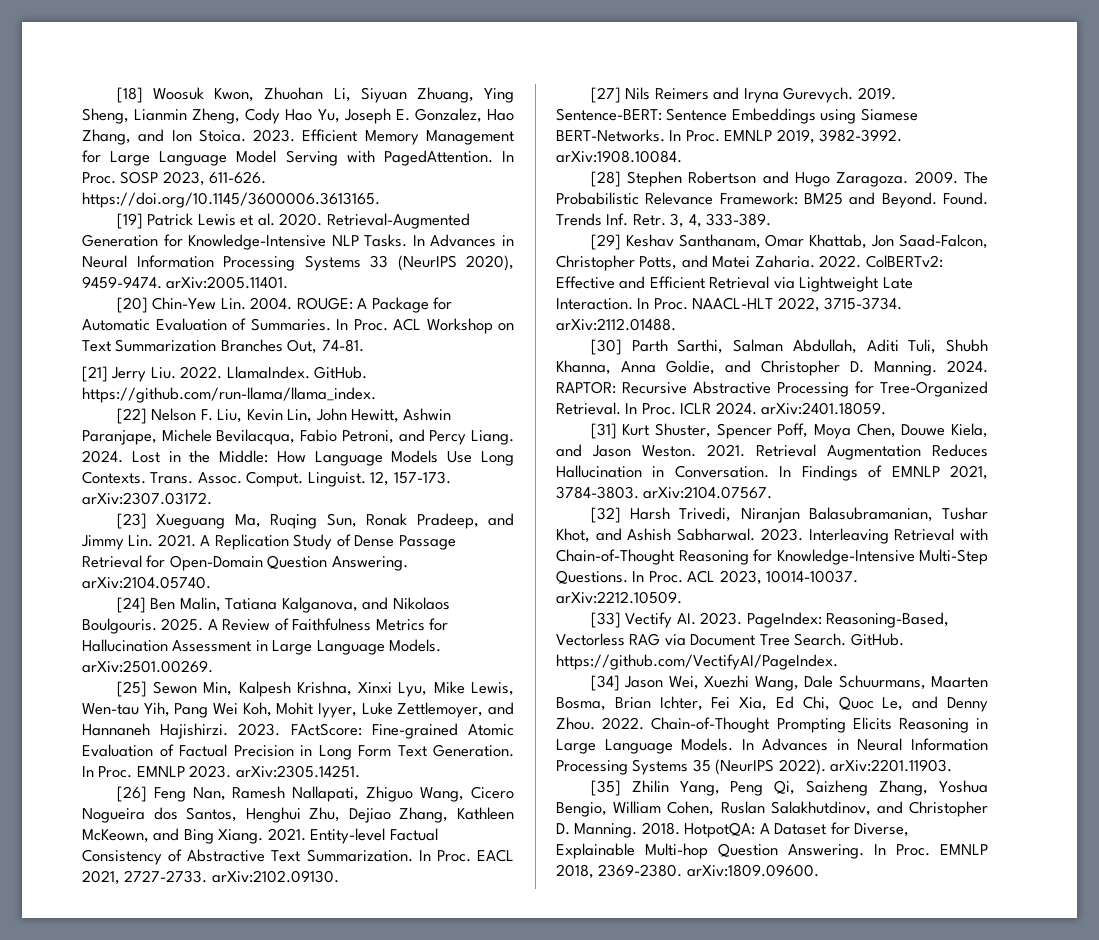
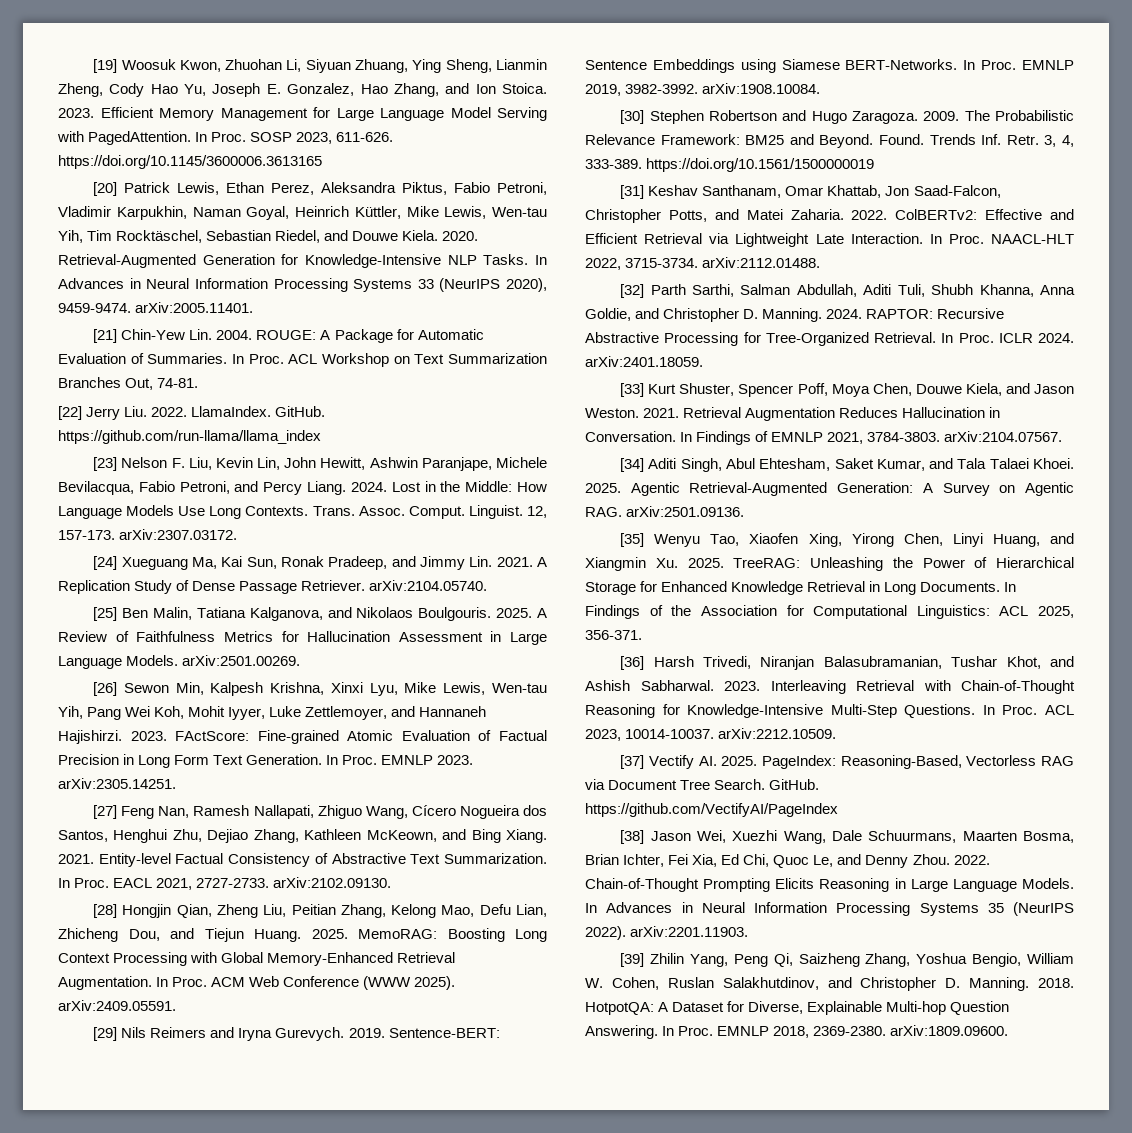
- [18] Woosuk Kwon, Zhuohan Li, Siyuan Zhuang, Ying Sheng, Lianmin Zheng, Cody Hao Yu, Joseph E. Gonzalez, Hao Zhang, and Ion Stoica.
+ [19] Woosuk Kwon, Zhuohan Li, Siyuan Zhuang, Ying Sheng, Lianmin Zheng, Cody Hao Yu, Joseph E. Gonzalez, Hao Zhang, and Ion Stoica.
- SOSP 2023, 611-626. https://doi.org/10.1145/3600006.3613165.
- [19] Patrick Lewis et al. 2020.
+ SOSP 2023, 611-626. https://doi.org/10.1145/3600006.3613165
+ [20] Patrick Lewis, Ethan Perez, Aleksandra Piktus, Fabio Petroni, Vladimir Karpukhin, Naman Goyal, Heinrich Küttler, Mike Lewis, Wen-tau Yih, Tim Rocktäschel, Sebastian Riedel, and Douwe Kiela. 2020.
- [20] Chin-Yew Lin. 2004.
+ [21] Chin-Yew Lin. 2004.
- [21] Jerry Liu. 2022.
+ [22] Jerry Liu. 2022.
- GitHub. https://github.com/run-llama/llama_index.
- [22] Nelson F. Liu, Kevin Lin, John Hewitt, Ashwin Paranjape, Michele Bevilacqua, Fabio Petroni, and Percy Liang.
+ GitHub. https://github.com/run-llama/llama_index
+ [23] Nelson F. Liu, Kevin Lin, John Hewitt, Ashwin Paranjape, Michele Bevilacqua, Fabio Petroni, and Percy Liang.
- [23] Xueguang Ma, Ruqing Sun, Ronak Pradeep, and Jimmy Lin. 2021.
+ [24] Xueguang Ma, Kai Sun, Ronak Pradeep, and Jimmy Lin. 2021.
- A Replication Study of Dense Passage Retrieval for Open-Domain Question Answering. arXiv:2104.05740.
+ A Replication Study of Dense Passage Retriever. arXiv:2104.05740.
- [24] Ben Malin, Tatiana Kalganova, and Nikolaos Boulgouris.
+ [25] Ben Malin, Tatiana Kalganova, and Nikolaos Boulgouris.
- [25] Sewon Min, Kalpesh Krishna, Xinxi Lyu, Mike Lewis, Wen-tau Yih, Pang Wei Koh, Mohit Iyyer, Luke Zettlemoyer, and Hannaneh Hajishirzi.
+ [26] Sewon Min, Kalpesh Krishna, Xinxi Lyu, Mike Lewis, Wen-tau Yih, Pang Wei Koh, Mohit Iyyer, Luke Zettlemoyer, and Hannaneh Hajishirzi.
- [26] Feng Nan, Ramesh Nallapati, Zhiguo Wang, Cicero Nogueira dos Santos, Henghui Zhu, Dejiao Zhang, Kathleen McKeown, and Bing Xiang.
+ [27] Feng Nan, Ramesh Nallapati, Zhiguo Wang, Cícero Nogueira dos Santos, Henghui Zhu, Dejiao Zhang, Kathleen McKeown, and Bing Xiang.
- [27] Nils Reimers and Iryna Gurevych.
+ [28] Hongjin Qian, Zheng Liu, Peitian Zhang, Kelong Mao, Defu Lian, Zhicheng Dou, and Tiejun Huang. 2025. MemoRAG: Boosting Long Context Processing with Global Memory-Enhanced Retrieval Augmentation. In Proc. ACM Web Conference (WWW 2025). arXiv:2409.05591.
+ [29] Nils Reimers and Iryna Gurevych.
- [28] Stephen Robertson and Hugo Zaragoza.
+ [30] Stephen Robertson and Hugo Zaragoza.
- 3, 4, 333-389.
- [29] Keshav Santhanam, Omar Khattab, Jon Saad-Falcon, Christopher Potts, and Matei Zaharia.
+ 3, 4, 333-389. https://doi.org/10.1561/1500000019
+ [31] Keshav Santhanam, Omar Khattab, Jon Saad-Falcon, Christopher Potts, and Matei Zaharia.
- [30] Parth Sarthi, Salman Abdullah, Aditi Tuli, Shubh Khanna, Anna Goldie, and Christopher D. Manning.
+ [32] Parth Sarthi, Salman Abdullah, Aditi Tuli, Shubh Khanna, Anna Goldie, and Christopher D. Manning.
- [31] Kurt Shuster, Spencer Poff, Moya Chen, Douwe Kiela, and Jason Weston.
+ [33] Kurt Shuster, Spencer Poff, Moya Chen, Douwe Kiela, and Jason Weston.
- [32] Harsh Trivedi, Niranjan Balasubramanian, Tushar Khot, and Ashish Sabharwal.
+ [34] Aditi Singh, Abul Ehtesham, Saket Kumar, and Tala Talaei Khoei. 2025. Agentic Retrieval-Augmented Generation: A Survey on Agentic RAG. arXiv:2501.09136.
+ [35] Wenyu Tao, Xiaofen Xing, Yirong Chen, Linyi Huang, and Xiangmin Xu. 2025. TreeRAG: Unleashing the Power of Hierarchical Storage for Enhanced Knowledge Retrieval in Long Documents. In Findings of the Association for Computational Linguistics: ACL 2025, 356-371.
+ [36] Harsh Trivedi, Niranjan Balasubramanian, Tushar Khot, and Ashish Sabharwal.
- [33] Vectify AI. 2023.
+ [37] Vectify AI. 2025.
- GitHub. https://github.com/VectifyAI/PageIndex.
- [34] Jason Wei, Xuezhi Wang, Dale Schuurmans, Maarten Bosma, Brian Ichter, Fei Xia, Ed Chi, Quoc Le, and Denny Zhou.
+ GitHub. https://github.com/VectifyAI/PageIndex
+ [38] Jason Wei, Xuezhi Wang, Dale Schuurmans, Maarten Bosma, Brian Ichter, Fei Xia, Ed Chi, Quoc Le, and Denny Zhou.
- [35] Zhilin Yang, Peng Qi, Saizheng Zhang, Yoshua Bengio, William Cohen, Ruslan Salakhutdinov, and Christopher D. Manning.
+ [39] Zhilin Yang, Peng Qi, Saizheng Zhang, Yoshua Bengio, William W. Cohen, Ruslan Salakhutdinov, and Christopher D. Manning.

